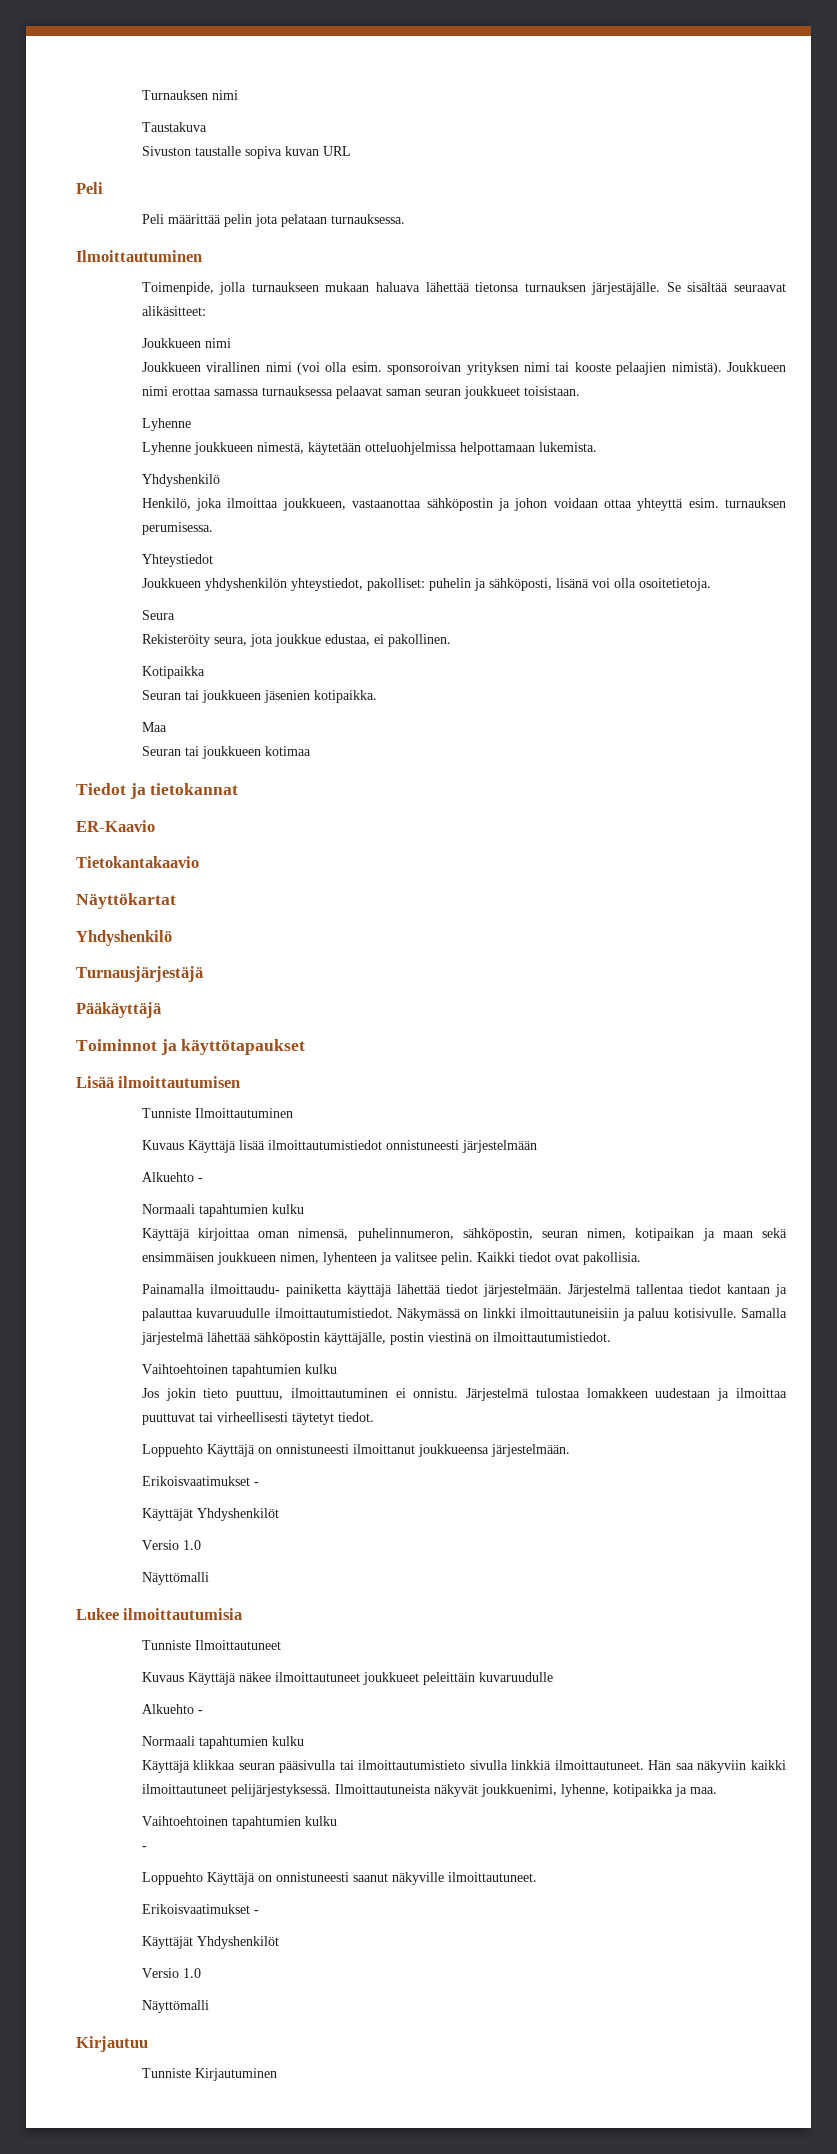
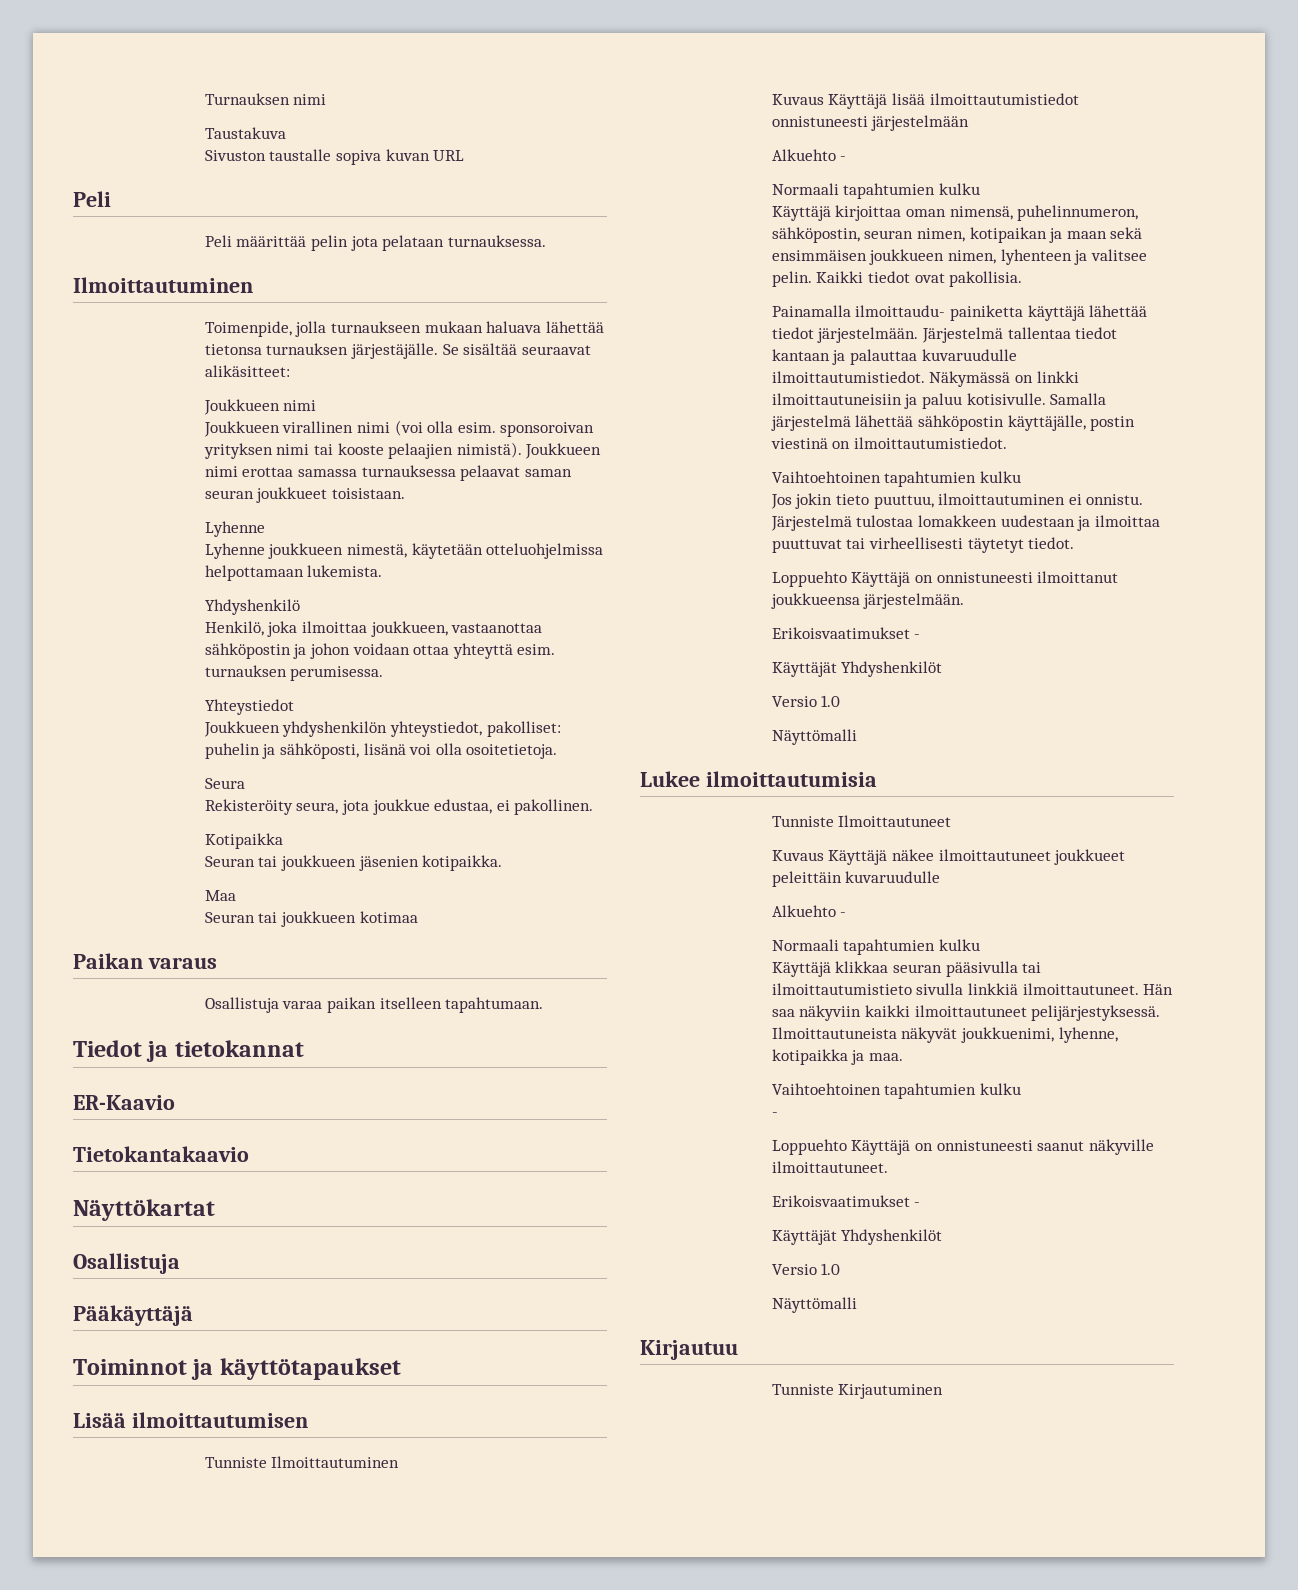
+ Paikan varaus
+ Osallistuja varaa paikan itselleen tapahtumaan.
  Näyttökartat
- Yhdyshenkilö
- Turnausjärjestäjä
+ Osallistuja

